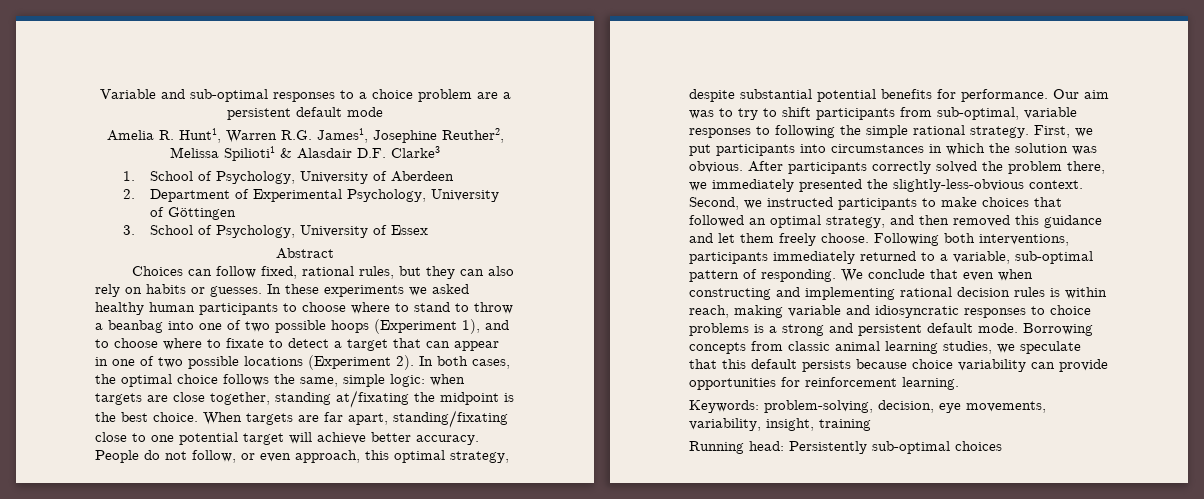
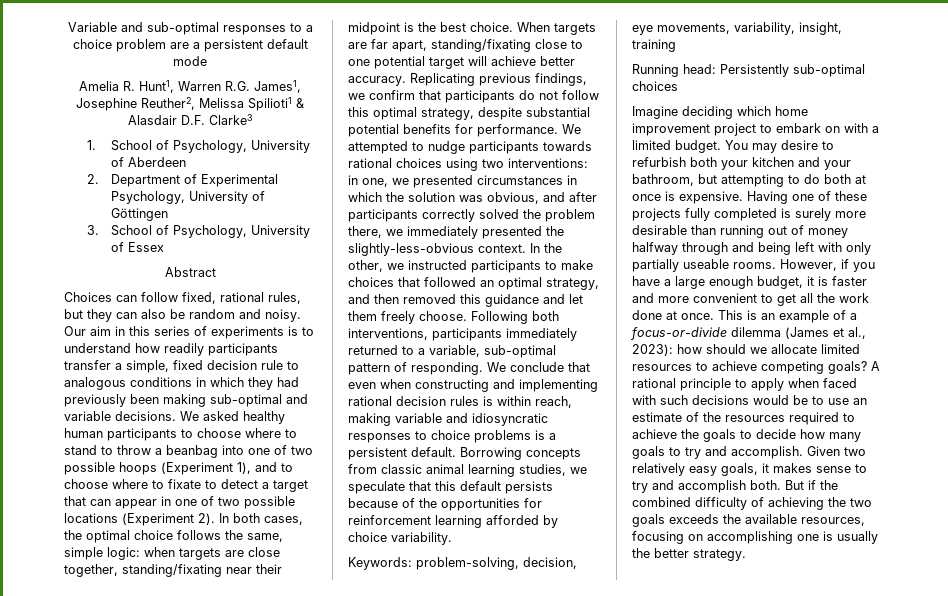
- Choices can follow fixed, rational rules, but they can also rely on habits or guesses. In these experiments we asked healthy human participants to choose where to stand to throw a beanbag into one of two possible hoops (Experiment 1), and to choose where to fixate to detect a target that can appear in one of two possible locations (Experiment 2).
+ Choices can follow fixed, rational rules, but they can also be random and noisy. Our aim in this series of experiments is to understand how readily participants transfer a simple, fixed decision rule to analogous conditions in which they had previously been making sub-optimal and variable decisions. We asked healthy human participants to choose where to stand to throw a beanbag into one of two possible hoops (Experiment 1), and to choose where to fixate to detect a target that can appear in one of two possible locations (Experiment 2).
- In both cases, the optimal choice follows the same, simple logic: when targets are close together, standing at/fixating the midpoint is the best choice.
+ In both cases, the optimal choice follows the same, simple logic: when targets are close together, standing/fixating near their midpoint is the best choice.
- People do not follow, or even approach, this optimal strategy, despite substantial potential benefits for performance.
+ Replicating previous findings, we confirm that participants do not follow this optimal strategy, despite substantial potential benefits for performance.
- Our aim was to try to shift participants from sub-optimal, variable responses to following the simple rational strategy. First, we put participants into circumstances in which the solution was obvious. After participants correctly solved the problem there, we immediately presented the slightly-less-obvious context.
+ We attempted to nudge participants towards rational choices using two interventions: in one, we presented circumstances in which the solution was obvious, and after participants correctly solved the problem there, we immediately presented the slightly-less-obvious context.
- Second, we instructed participants to make choices that followed an optimal strategy, and then removed this guidance and let them freely choose.
+ In the other, we instructed participants to make choices that followed an optimal strategy, and then removed this guidance and let them freely choose.
- We conclude that even when constructing and implementing rational decision rules is within reach, making variable and idiosyncratic responses to choice problems is a strong and persistent default mode.
+ We conclude that even when constructing and implementing rational decision rules is within reach, making variable and idiosyncratic responses to choice problems is a persistent default.
- Borrowing concepts from classic animal learning studies, we speculate that this default persists because choice variability can provide opportunities for reinforcement learning.
+ Borrowing concepts from classic animal learning studies, we speculate that this default persists because of the opportunities for reinforcement learning afforded by choice variability.
+ Imagine deciding which home improvement project to embark on with a limited budget. You may desire to refurbish both your kitchen and your bathroom, but attempting to do both at once is expensive. Having one of these projects fully completed is surely more desirable than running out of money halfway through and being left with only partially useable rooms. However, if you have a large enough budget, it is faster and more convenient to get all the work done at once. This is an example of a focus-or-divide dilemma (James et al., 2023): how should we allocate limited resources to achieve competing goals? A rational principle to apply when faced with such decisions would be to use an estimate of the resources required to achieve the goals to decide how many goals to try and accomplish. Given two relatively easy goals, it makes sense to try and accomplish both. But if the combined difficulty of achieving the two goals exceeds the available resources, focusing on accomplishing one is usually the better strategy.

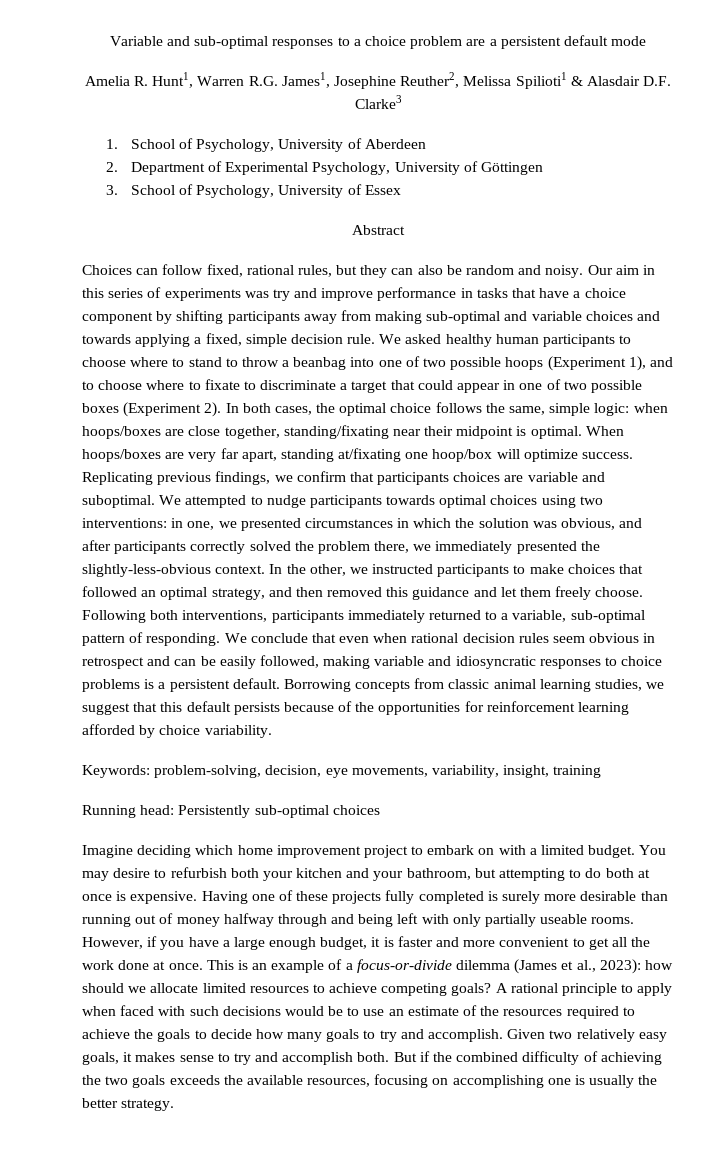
- Our aim in this series of experiments is to understand how readily participants transfer a simple, fixed decision rule to analogous conditions in which they had previously been making sub-optimal and variable decisions.
+ Our aim in this series of experiments was try and improve performance in tasks that have a choice component by shifting participants away from making sub-optimal and variable choices and towards applying a fixed, simple decision rule.
- We asked healthy human participants to choose where to stand to throw a beanbag into one of two possible hoops (Experiment 1), and to choose where to fixate to detect a target that can appear in one of two possible locations (Experiment 2).
+ We asked healthy human participants to choose where to stand to throw a beanbag into one of two possible hoops (Experiment 1), and to choose where to fixate to discriminate a target that could appear in one of two possible boxes (Experiment 2).
- In both cases, the optimal choice follows the same, simple logic: when targets are close together, standing/fixating near their midpoint is the best choice. When targets are far apart, standing/fixating close to one potential target will achieve better accuracy.
+ In both cases, the optimal choice follows the same, simple logic: when hoops/boxes are close together, standing/fixating near their midpoint is optimal. When hoops/boxes are very far apart, standing at/fixating one hoop/box will optimize success.
- Replicating previous findings, we confirm that participants do not follow this optimal strategy, despite substantial potential benefits for performance.
+ Replicating previous findings, we confirm that participants choices are variable and suboptimal.
- We attempted to nudge participants towards rational choices using two interventions: in one, we presented circumstances in which the solution was obvious, and after participants correctly solved the problem there, we immediately presented the slightly-less-obvious context.
+ We attempted to nudge participants towards optimal choices using two interventions: in one, we presented circumstances in which the solution was obvious, and after participants correctly solved the problem there, we immediately presented the slightly-less-obvious context.
- We conclude that even when constructing and implementing rational decision rules is within reach, making variable and idiosyncratic responses to choice problems is a persistent default.
+ We conclude that even when rational decision rules seem obvious in retrospect and can be easily followed, making variable and idiosyncratic responses to choice problems is a persistent default.
- Borrowing concepts from classic animal learning studies, we speculate that this default persists because of the opportunities for reinforcement learning afforded by choice variability.
+ Borrowing concepts from classic animal learning studies, we suggest that this default persists because of the opportunities for reinforcement learning afforded by choice variability.

